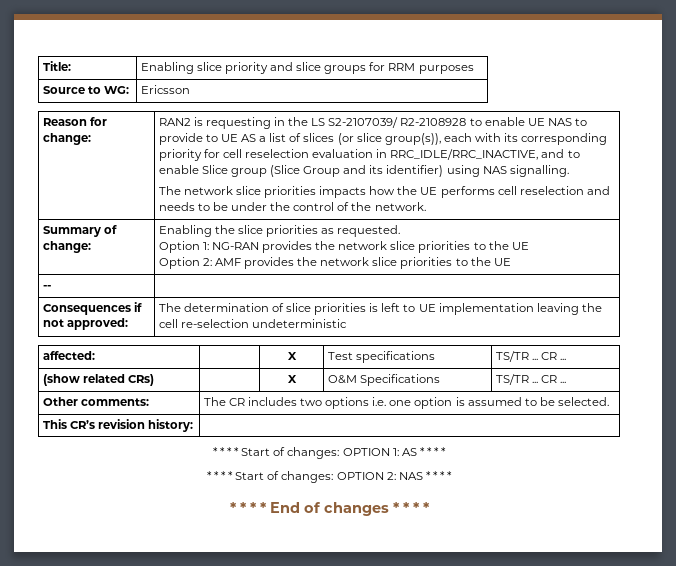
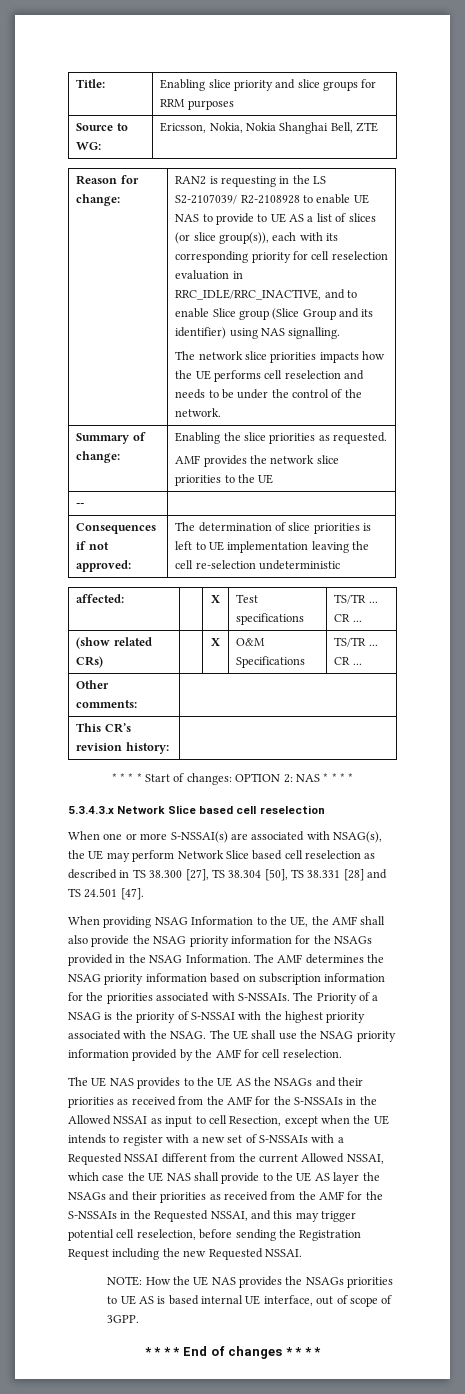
- Source to WG: | Ericsson
+ Source to WG: | Ericsson, Nokia, Nokia Shanghai Bell, ZTE
  Summary of change: | Enabling the slice priorities as requested.
- Option 1: NG-RAN provides the network slice priorities to the UE
- Option 2: AMF provides the network slice priorities to the UE
+ AMF provides the network slice priorities to the UE
- Other comments: | The CR includes two options i.e. one option is assumed to be selected.
+ Other comments: |
  This CR’s revision history: |
- * * * * Start of changes: OPTION 1: AS * * * *
+ 5.3.4.3.x Network Slice based cell reselection
+ When one or more S-NSSAI(s) are associated with NSAG(s), the UE may perform Network Slice based cell reselection as described in TS 38.300 [27], TS 38.304 [50], TS 38.331 [28] and TS 24.501 [47].
+ When providing NSAG Information to the UE, the AMF shall also provide the NSAG priority information for the NSAGs provided in the NSAG Information. The AMF determines the NSAG priority information based on subscription information for the priorities associated with S-NSSAIs. The Priority of a NSAG is the priority of S-NSSAI with the highest priority associated with the NSAG. The UE shall use the NSAG priority information provided by the AMF for cell reselection.
+ The UE NAS provides to the UE AS the NSAGs and their priorities as received from the AMF for the S-NSSAIs in the Allowed NSSAI as input to cell Resection, except when the UE intends to register with a new set of S-NSSAIs with a Requested NSSAI different from the current Allowed NSSAI, which case the UE NAS shall provide to the UE AS layer the NSAGs and their priorities as received from the AMF for the S-NSSAIs in the Requested NSSAI, and this may trigger potential cell reselection, before sending the Registration Request including the new Requested NSSAI.
+ NOTE: How the UE NAS provides the NSAGs priorities to UE AS is based internal UE interface, out of scope of 3GPP.

